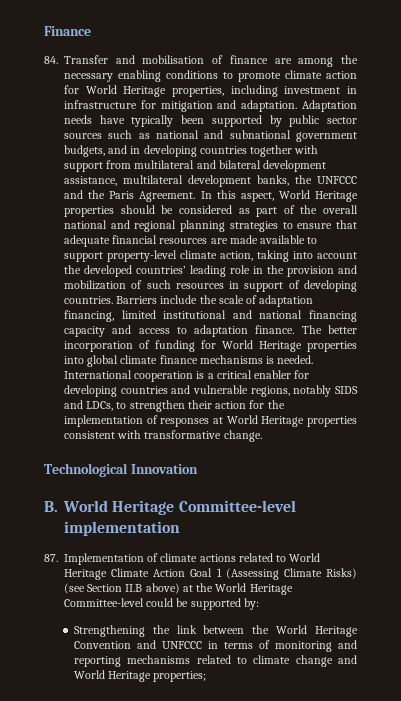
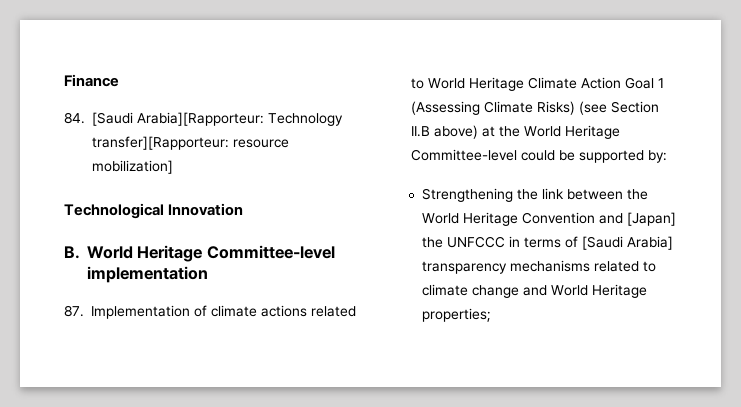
- 84. Transfer and mobilisation of finance are among the necessary enabling conditions to promote climate action for World Heritage properties, including investment in infrastructure for mitigation and adaptation. Adaptation needs have typically been supported by public sector sources such as national and subnational government budgets, and in developing countries together with support from multilateral and bilateral development assistance, multilateral development banks, the UNFCCC and the Paris Agreement. In this aspect, World Heritage properties should be considered as part of the overall national and regional planning strategies to ensure that adequate financial resources are made available to support property-level climate action, taking into account the developed countries’ leading role in the provision and mobilization of such resources in support of developing countries. Barriers include the scale of adaptation financing, limited institutional and national financing capacity and access to adaptation finance. The better incorporation of funding for World Heritage properties into global climate finance mechanisms is needed. International cooperation is a critical enabler for developing countries and vulnerable regions, notably SIDS and LDCs, to strengthen their action for the implementation of responses at World Heritage properties consistent with transformative change.
+ 84. [Saudi Arabia][Rapporteur: Technology transfer][Rapporteur: resource mobilization]
- Strengthening the link between the World Heritage Convention and UNFCCC in terms of monitoring and reporting mechanisms related to climate change and World Heritage properties;
+ Strengthening the link between the World Heritage Convention and [Japan] the UNFCCC in terms of [Saudi Arabia] transparency mechanisms related to climate change and World Heritage properties;

